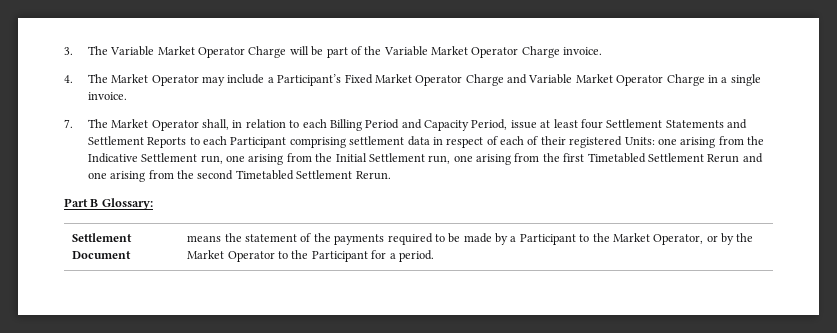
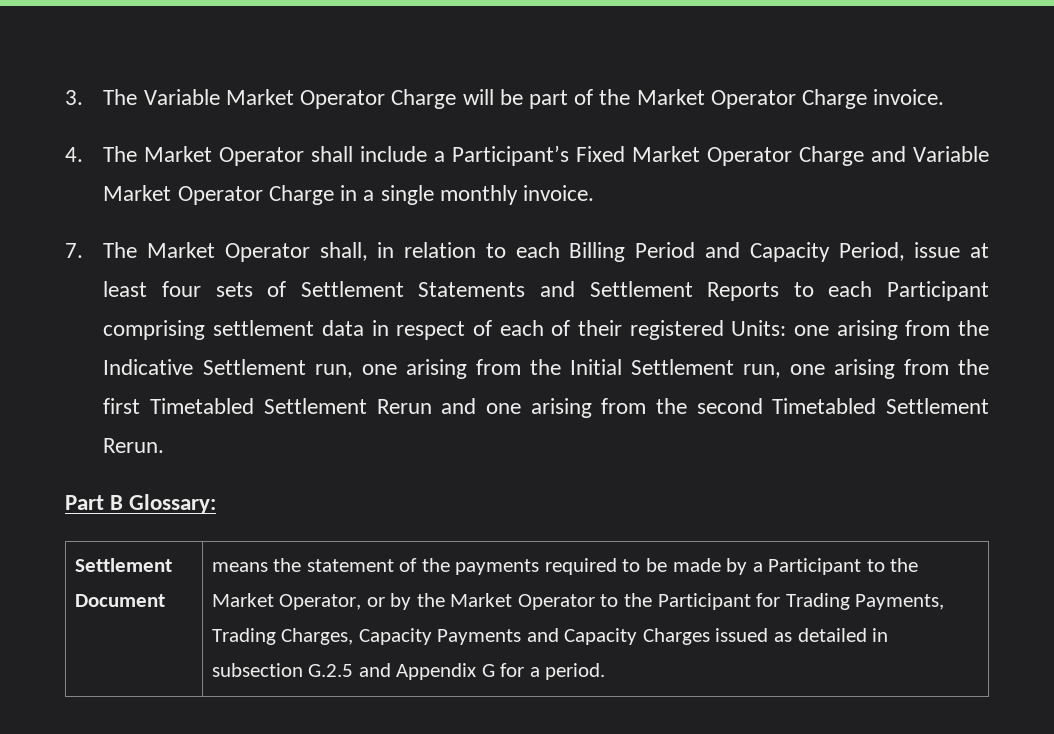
- 3. The Variable Market Operator Charge will be part of the Variable Market Operator Charge invoice.
+ 3. The Variable Market Operator Charge will be part of the Market Operator Charge invoice.
- 4. The Market Operator may include a Participant’s Fixed Market Operator Charge and Variable Market Operator Charge in a single invoice.
+ 4. The Market Operator shall include a Participant’s Fixed Market Operator Charge and Variable Market Operator Charge in a single monthly invoice.
- 7. The Market Operator shall, in relation to each Billing Period and Capacity Period, issue at least four Settlement Statements and Settlement Reports to each Participant comprising settlement data in respect of each of their registered Units:
+ 7. The Market Operator shall, in relation to each Billing Period and Capacity Period, issue at least four sets of Settlement Statements and Settlement Reports to each Participant comprising settlement data in respect of each of their registered Units:
- means the statement of the payments required to be made by a Participant to the Market Operator, or by the Market Operator to the Participant for a period.
+ means the statement of the payments required to be made by a Participant to the Market Operator, or by the Market Operator to the Participant for Trading Payments, Trading Charges, Capacity Payments and Capacity Charges issued as detailed in subsection G.2.5 and Appendix G for a period.

